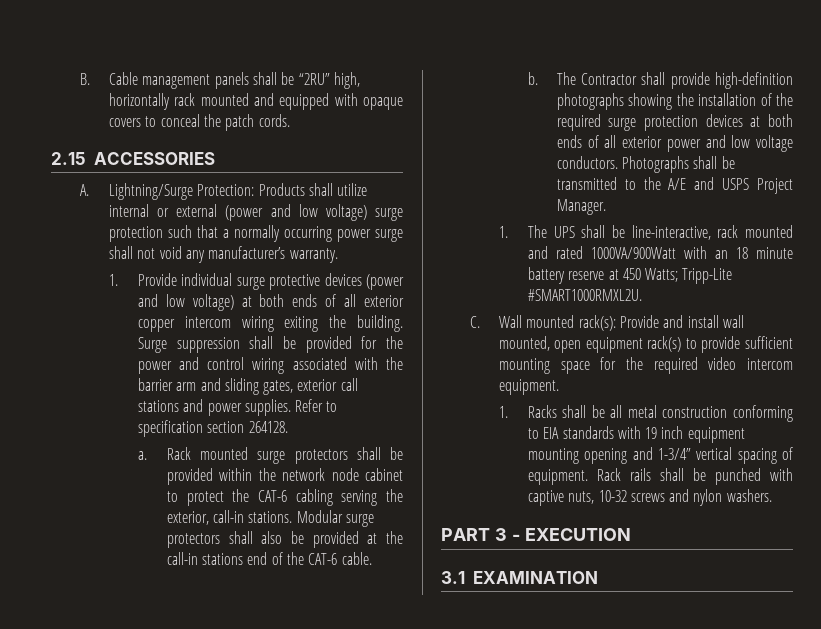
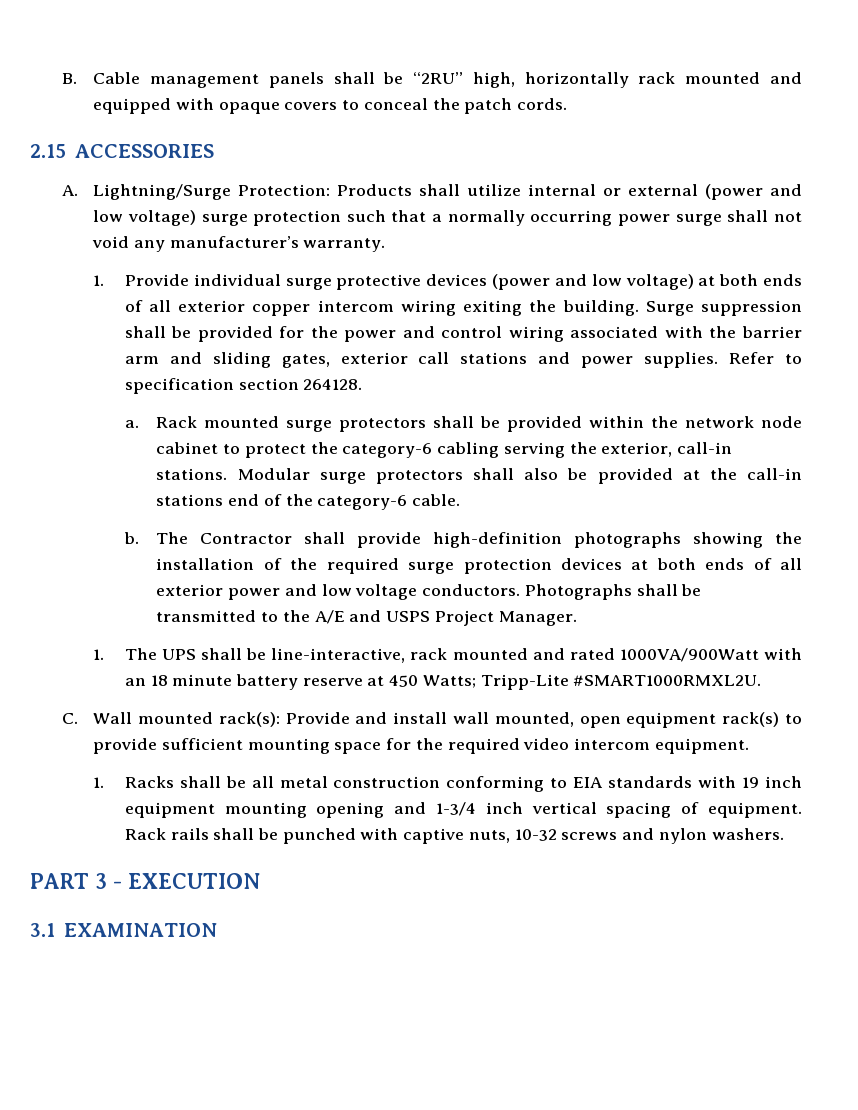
- Rack mounted surge protectors shall be provided within the network node cabinet to protect the CAT-6 cabling serving the exterior, call-in stations.
+ Rack mounted surge protectors shall be provided within the network node cabinet to protect the category-6 cabling serving the exterior, call-in stations.
- Modular surge protectors shall also be provided at the call-in stations end of the CAT-6 cable.
+ Modular surge protectors shall also be provided at the call-in stations end of the category-6 cable.
- 1. Racks shall be all metal construction conforming to EIA standards with 19 inch equipment mounting opening and 1-3/4” vertical spacing of equipment.
+ 1. Racks shall be all metal construction conforming to EIA standards with 19 inch equipment mounting opening and 1-3/4 inch vertical spacing of equipment.

